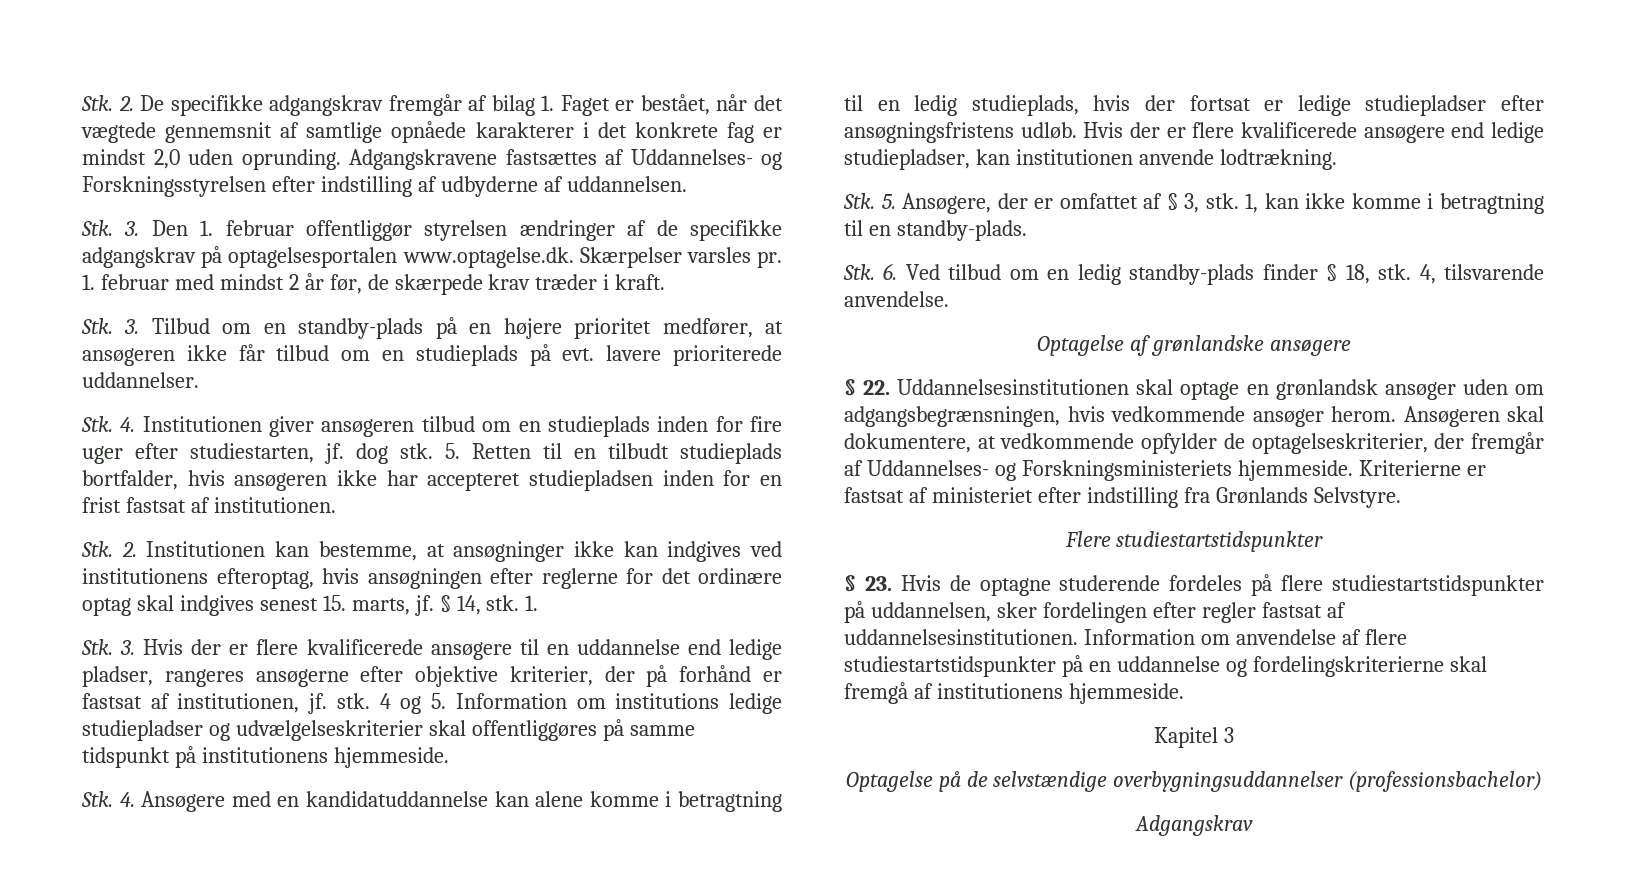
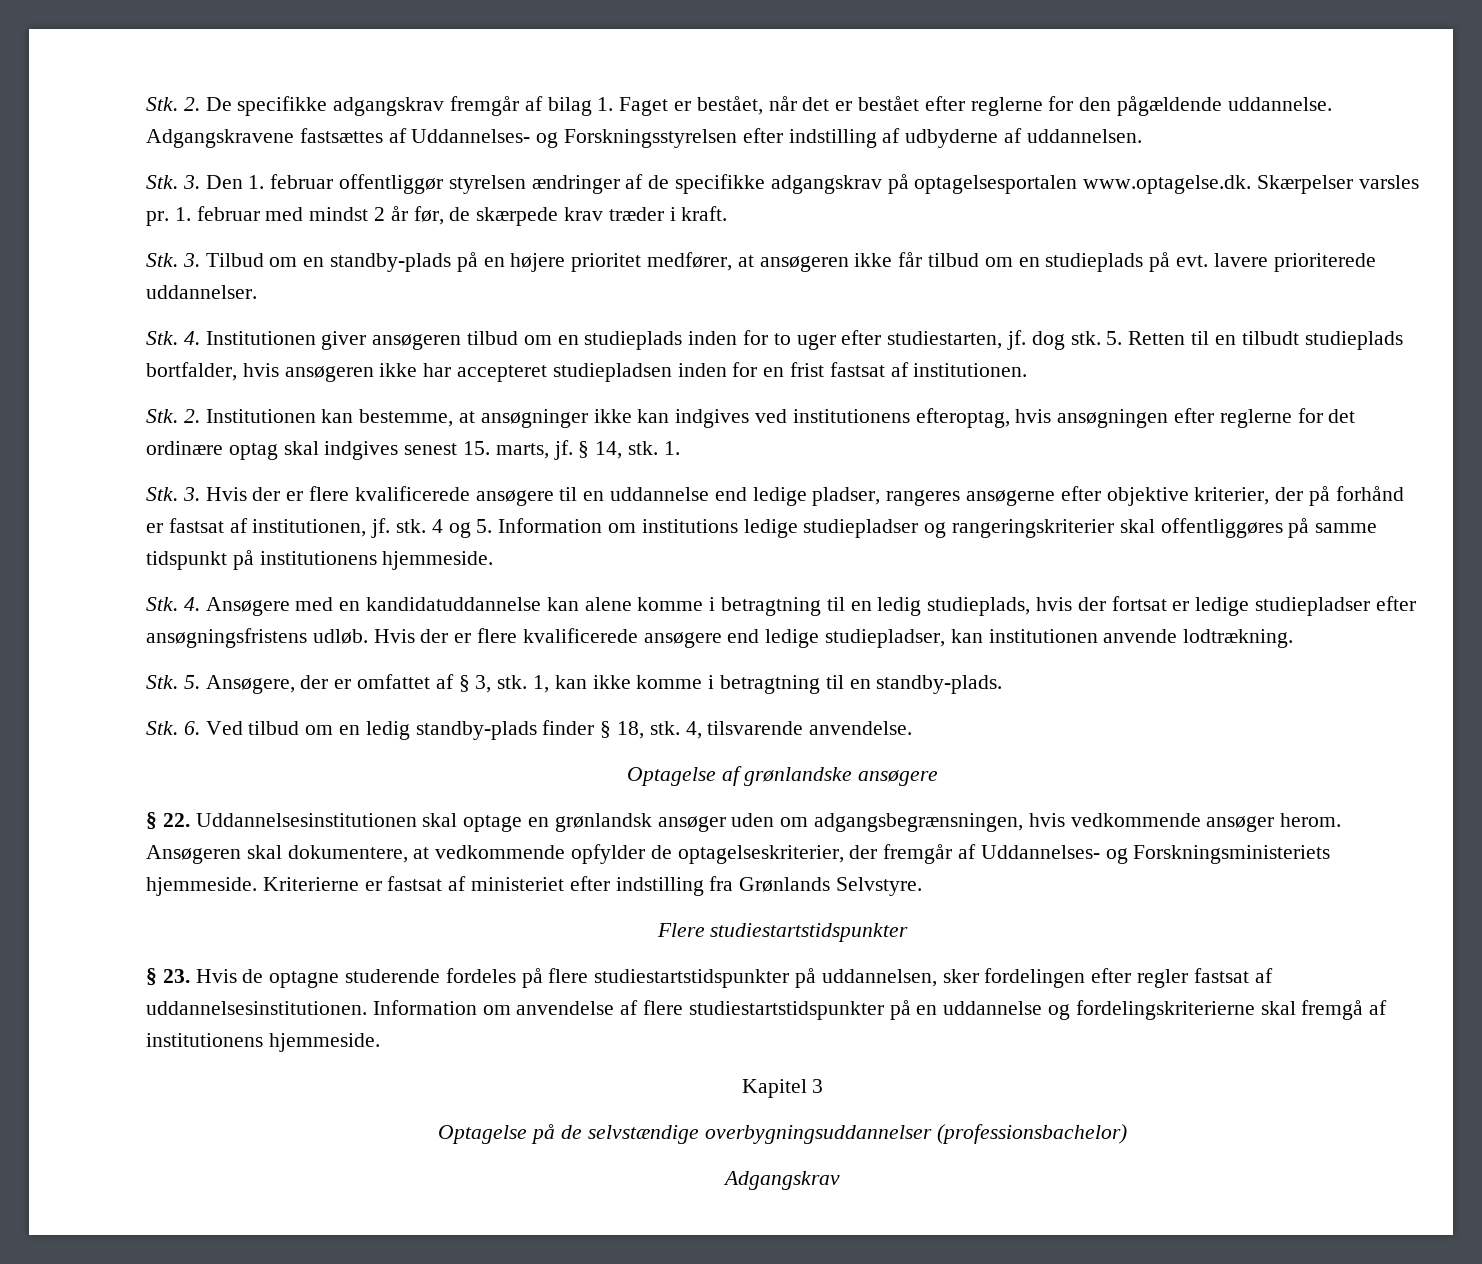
- Stk. 2. De specifikke adgangskrav fremgår af bilag 1. Faget er bestået, når det vægtede gennemsnit af samtlige opnåede karakterer i det konkrete fag er mindst 2,0 uden oprunding.
+ Stk. 2. De specifikke adgangskrav fremgår af bilag 1. Faget er bestået, når det er bestået efter reglerne for den pågældende uddannelse.
- Stk. 4. Institutionen giver ansøgeren tilbud om en studieplads inden for fire uger efter studiestarten, jf. dog stk.
+ Stk. 4. Institutionen giver ansøgeren tilbud om en studieplads inden for to uger efter studiestarten, jf. dog stk.
- 4 og 5. Information om institutions ledige studiepladser og udvælgelseskriterier skal offentliggøres på samme tidspunkt på institutionens hjemmeside.
+ 4 og 5. Information om institutions ledige studiepladser og rangeringskriterier skal offentliggøres på samme tidspunkt på institutionens hjemmeside.

